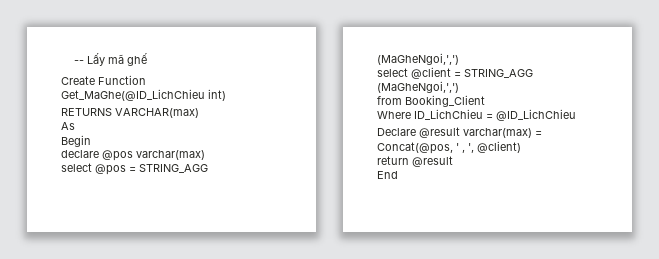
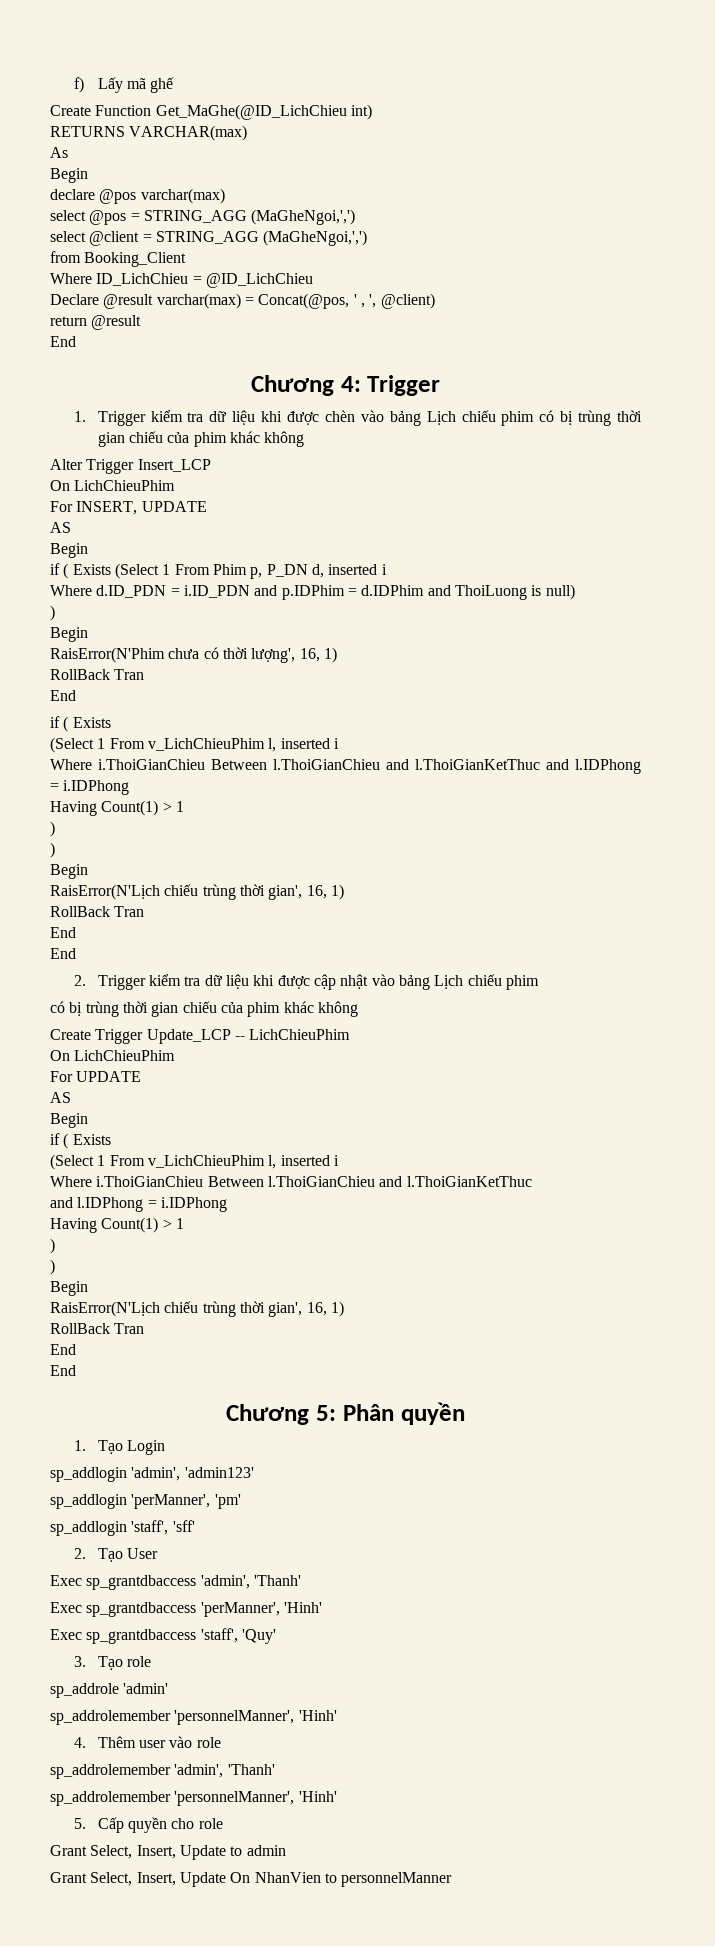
- -- Lấy mã ghế
+ f) Lấy mã ghế
+ Chương 4: Trigger
+ 1. Trigger kiểm tra dữ liệu khi được chèn vào bảng Lịch chiếu phim có bị trùng thời gian chiếu của phim khác không
+ Alter Trigger Insert_LCP
+ On LichChieuPhim
+ For INSERT, UPDATE
+ AS
+ Begin
+ if ( Exists (Select 1 From Phim p, P_DN d, inserted i
+ Where d.ID_PDN = i.ID_PDN and p.IDPhim = d.IDPhim and ThoiLuong is null)
+ )
+ Begin
+ RaisError(N'Phim chưa có thời lượng', 16, 1)
+ RollBack Tran
+ End
+ if ( Exists
+ (Select 1 From v_LichChieuPhim l, inserted i
+ Where i.ThoiGianChieu Between l.ThoiGianChieu and l.ThoiGianKetThuc and l.IDPhong = i.IDPhong
+ Having Count(1) > 1
+ )
+ )
+ Begin
+ RaisError(N'Lịch chiếu trùng thời gian', 16, 1)
+ RollBack Tran
+ End
+ End
+ 2. Trigger kiểm tra dữ liệu khi được cập nhật vào bảng Lịch chiếu phim
+ có bị trùng thời gian chiếu của phim khác không
+ Create Trigger Update_LCP -- LichChieuPhim
+ On LichChieuPhim
+ For UPDATE
+ AS
+ Begin
+ if ( Exists
+ (Select 1 From v_LichChieuPhim l, inserted i
+ Where i.ThoiGianChieu Between l.ThoiGianChieu and l.ThoiGianKetThuc
+ and l.IDPhong = i.IDPhong
+ Having Count(1) > 1
+ )
+ )
+ Begin
+ RaisError(N'Lịch chiếu trùng thời gian', 16, 1)
+ RollBack Tran
+ End
+ End
+ Chương 5: Phân quyền
+ 1. Tạo Login
+ sp_addlogin 'admin', 'admin123'
+ sp_addlogin 'perManner', 'pm'
+ sp_addlogin 'staff', 'sff'
+ 2. Tạo User
+ Exec sp_grantdbaccess 'admin', 'Thanh'
+ Exec sp_grantdbaccess 'perManner', 'Hinh'
+ Exec sp_grantdbaccess 'staff', 'Quy'
+ 3. Tạo role
+ sp_addrole 'admin'
+ sp_addrolemember 'personnelManner', 'Hinh'
+ 4. Thêm user vào role
+ sp_addrolemember 'admin', 'Thanh'
+ sp_addrolemember 'personnelManner', 'Hinh'
+ 5. Cấp quyền cho role
+ Grant Select, Insert, Update to admin
+ Grant Select, Insert, Update On NhanVien to personnelManner

